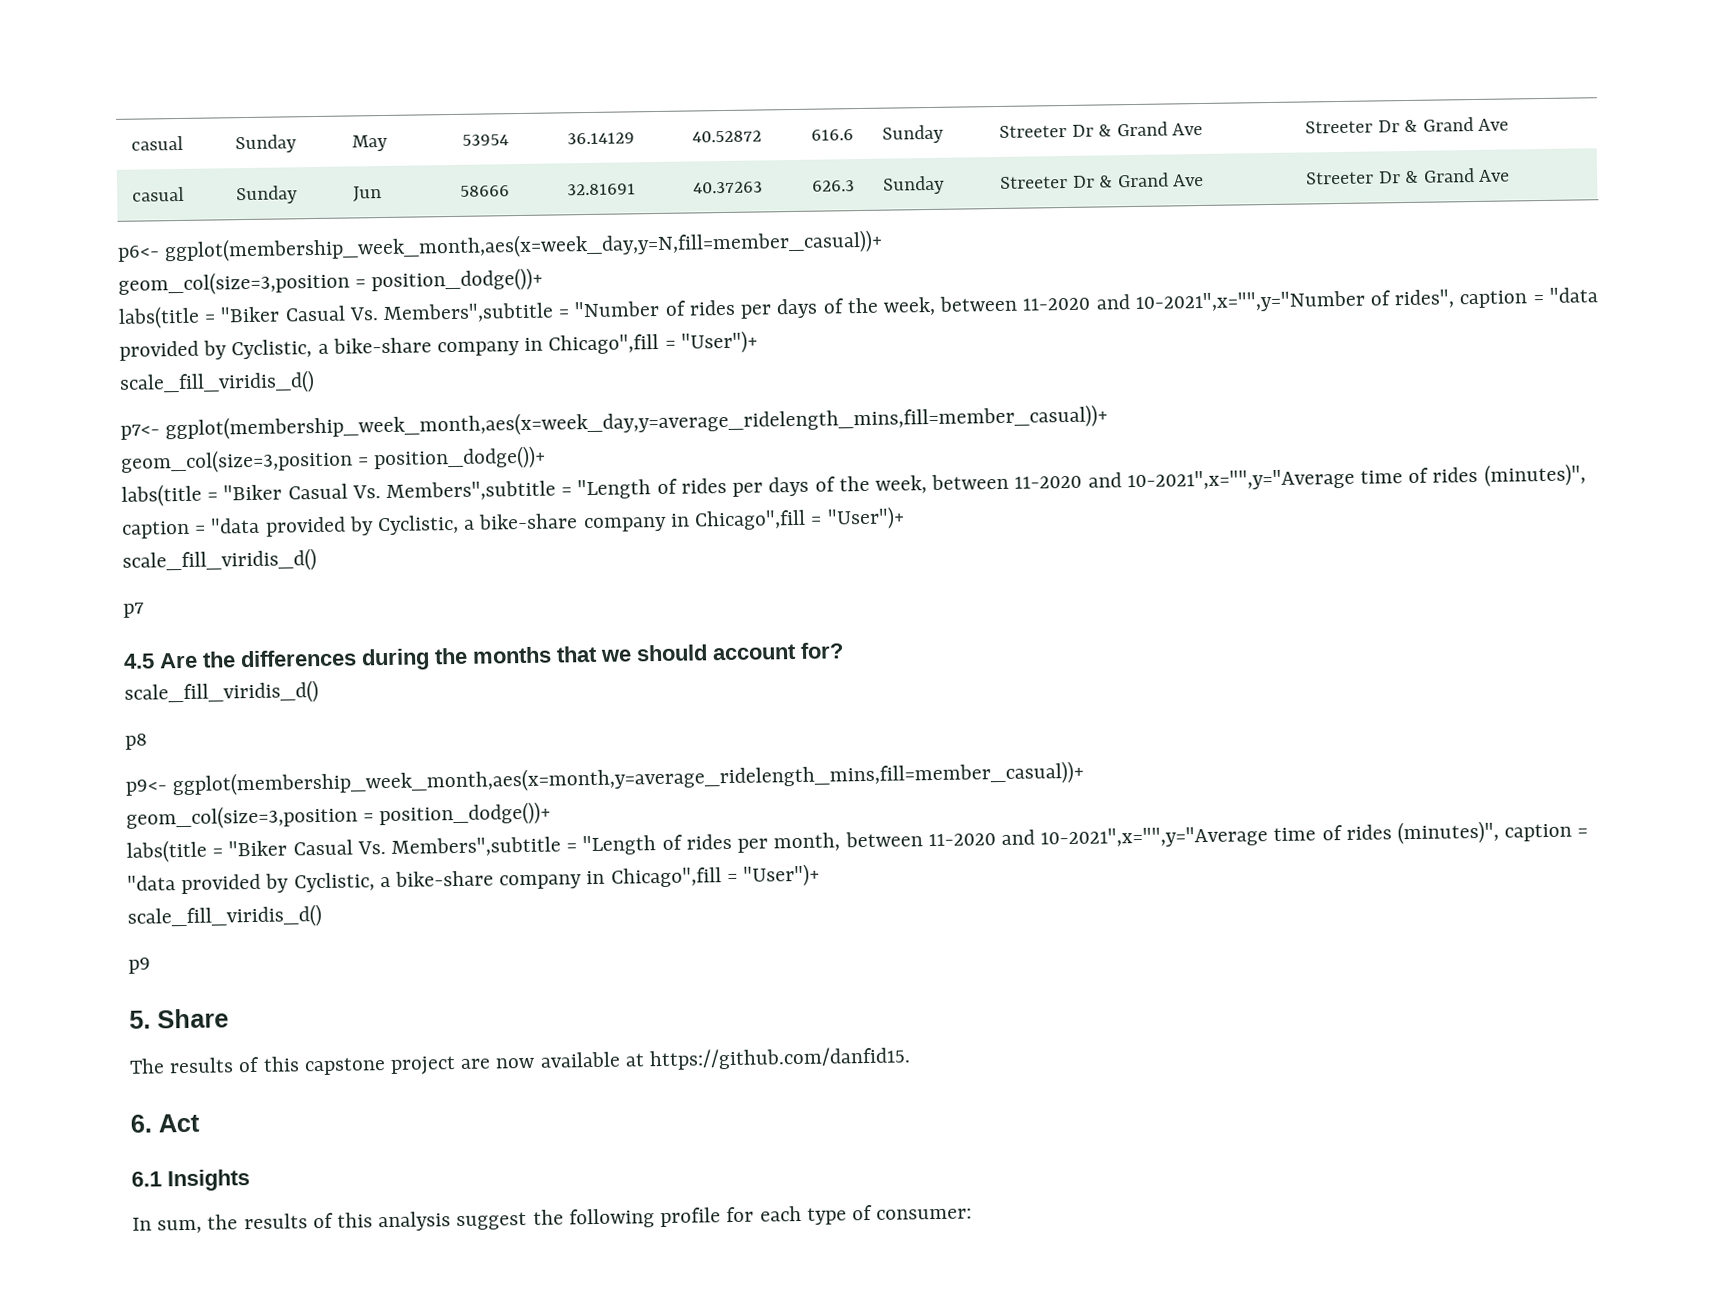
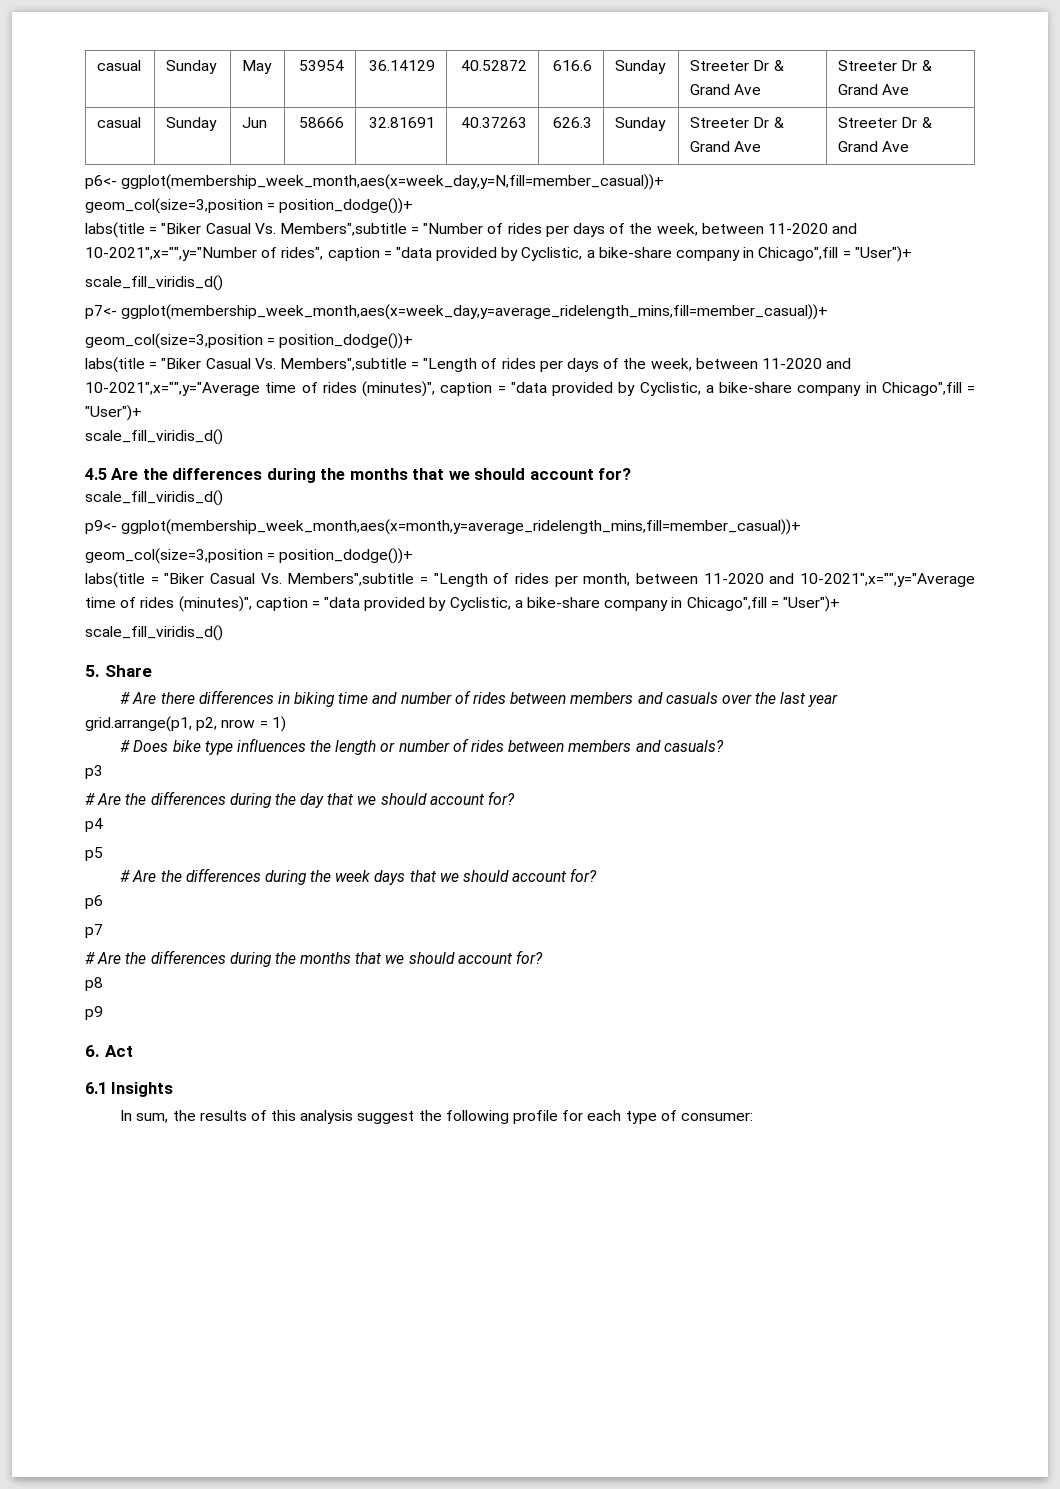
- p7
- p8
- p9
- The results of this capstone project are now available at https://github.com/danfid15.
+ # Are there differences in biking time and number of rides between members and casuals over the last year
+ grid.arrange(p1, p2, nrow = 1)
+ # Does bike type influences the length or number of rides between members and casuals?
+ p3
+ # Are the differences during the day that we should account for?
+ p4
+ p5
+ # Are the differences during the week days that we should account for?
+ p6
+ p7
+ # Are the differences during the months that we should account for?
+ p8
+ p9

